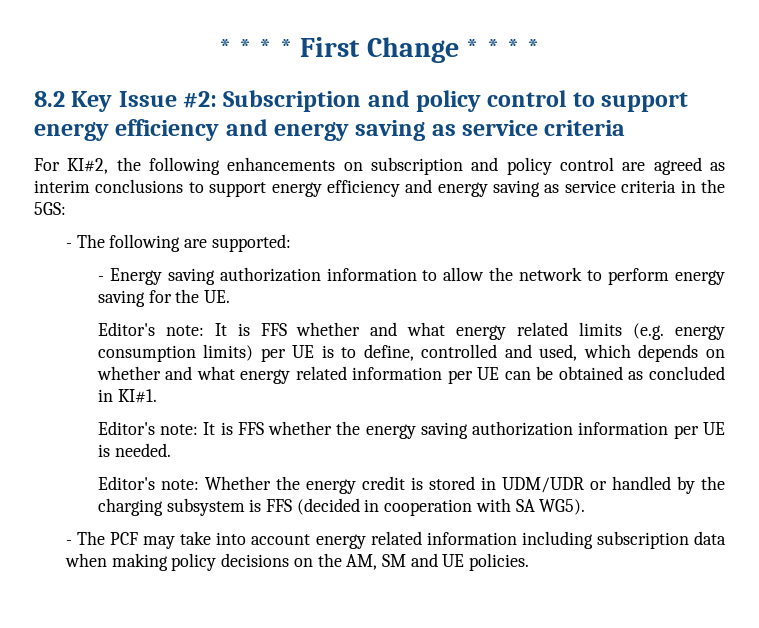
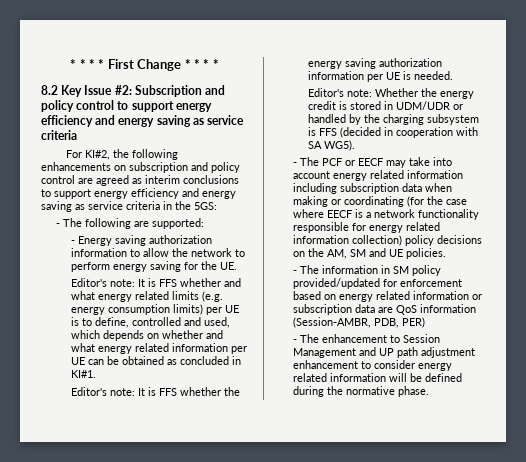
- - The PCF may take into account energy related information including subscription data when making policy decisions on the AM, SM and UE policies.
+ - The PCF or EECF may take into account energy related information including subscription data when making or coordinating (for the case where EECF is a network functionality responsible for energy related information collection) policy decisions on the AM, SM and UE policies.
+ - The information in SM policy provided/updated for enforcement based on energy related information or subscription data are QoS information (Session-AMBR, PDB, PER)
+ - The enhancement to Session Management and UP path adjustment enhancement to consider energy related information will be defined during the normative phase.

